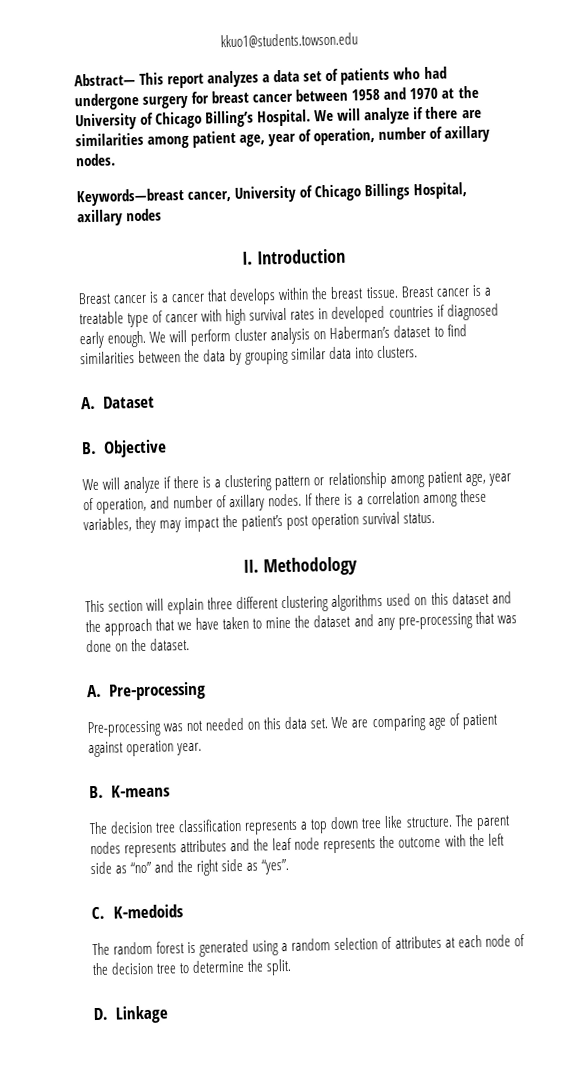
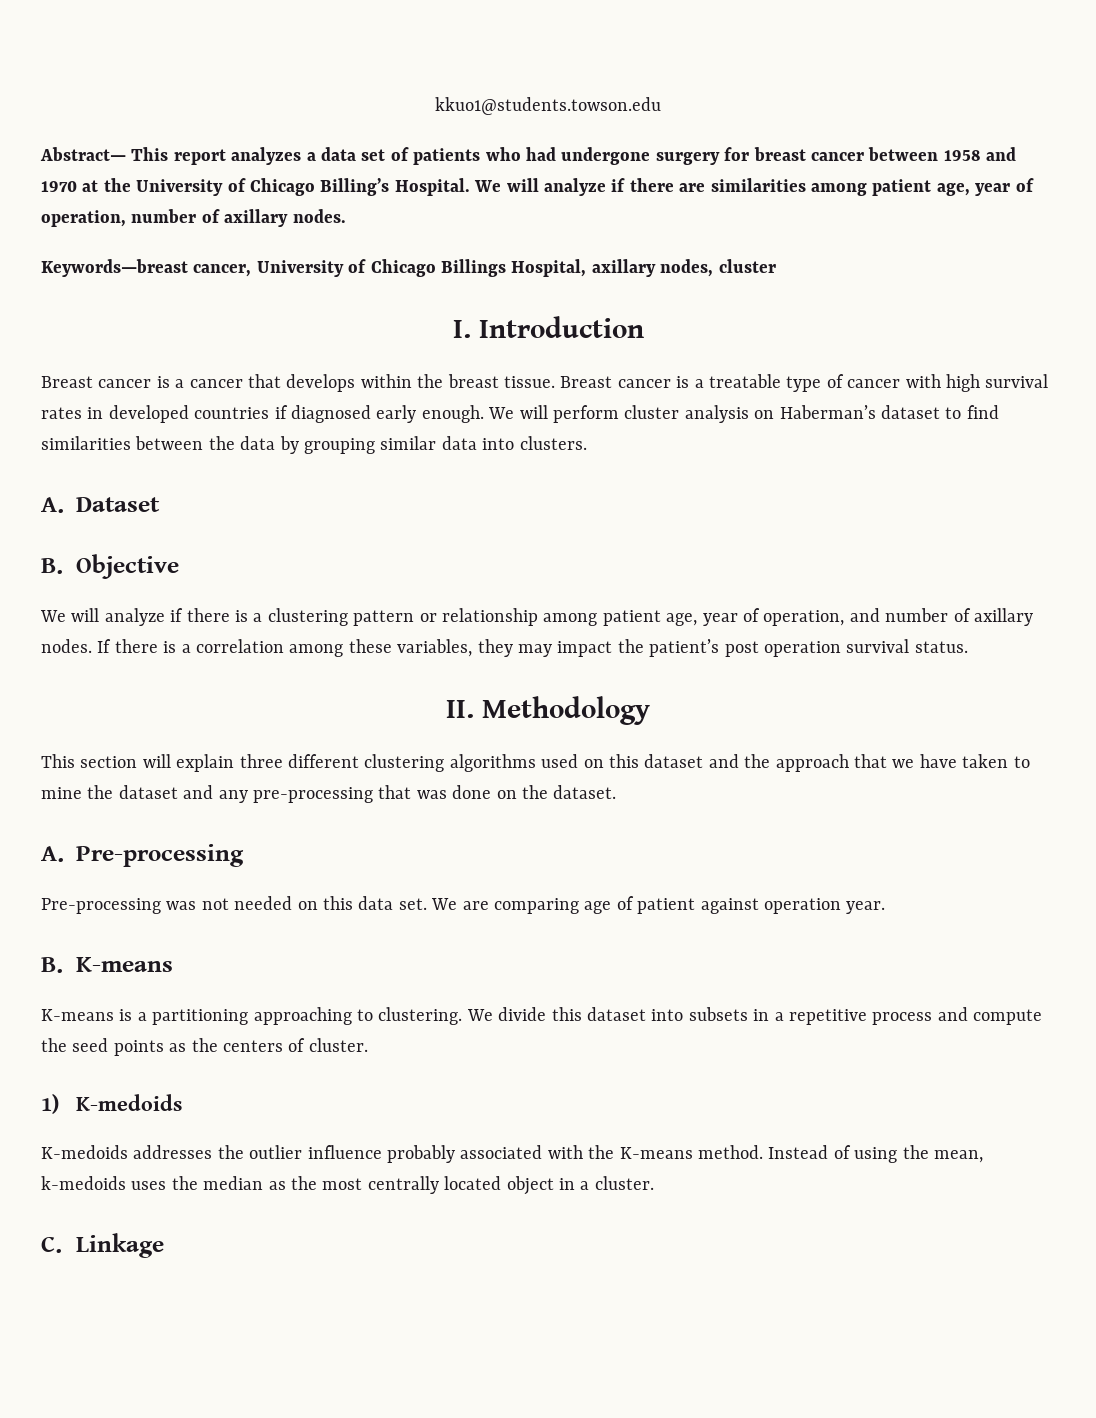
- Keywords—breast cancer, University of Chicago Billings Hospital, axillary nodes
+ Keywords—breast cancer, University of Chicago Billings Hospital, axillary nodes, cluster
- The decision tree classification represents a top down tree like structure. The parent nodes represents attributes and the leaf node represents the outcome with the left side as “no” and the right side as “yes”.
- C. K-medoids
- The random forest is generated using a random selection of attributes at each node of the decision tree to determine the split.
- D. Linkage
+ K-means is a partitioning approaching to clustering. We divide this dataset into subsets in a repetitive process and compute the seed points as the centers of cluster.
+ 1) K-medoids
+ K-medoids addresses the outlier influence probably associated with the K-means method. Instead of using the mean, k-medoids uses the median as the most centrally located object in a cluster.
+ C. Linkage

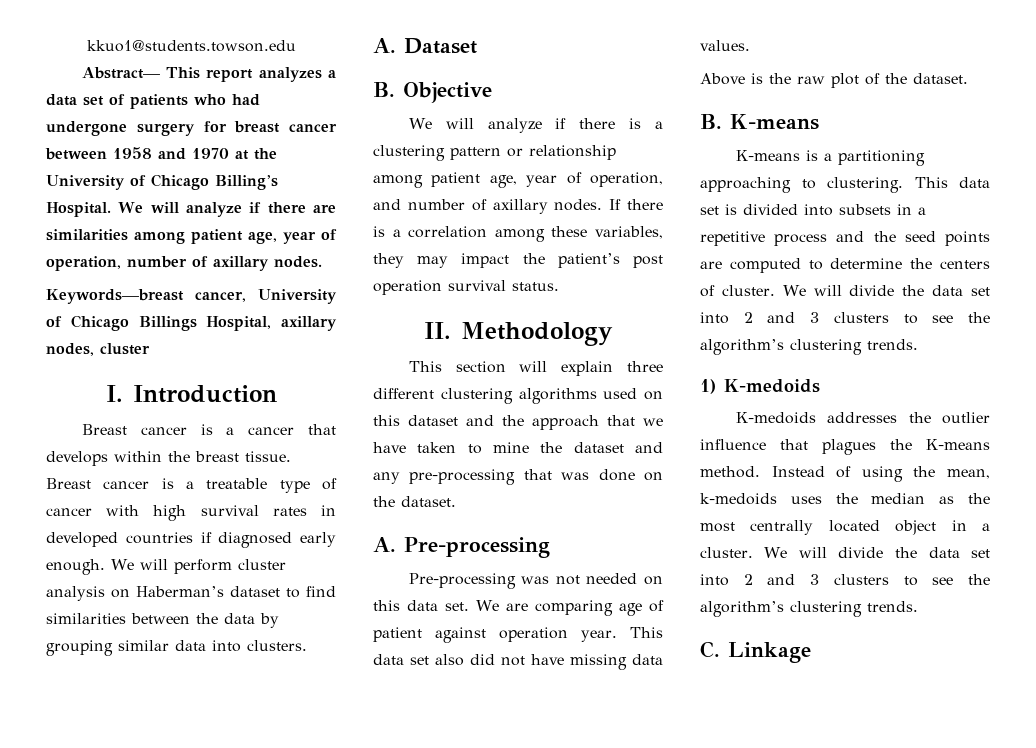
+ This data set also did not have missing data values.
+ Above is the raw plot of the dataset.
- We divide this dataset into subsets in a repetitive process and compute the seed points as the centers of cluster.
+ This data set is divided into subsets in a repetitive process and the seed points are computed to determine the centers of cluster. We will divide the data set into 2 and 3 clusters to see the algorithm’s clustering trends.
- K-medoids addresses the outlier influence probably associated with the K-means method.
+ K-medoids addresses the outlier influence that plagues the K-means method.
- Instead of using the mean, k-medoids uses the median as the most centrally located object in a cluster.
+ Instead of using the mean, k-medoids uses the median as the most centrally located object in a cluster. We will divide the data set into 2 and 3 clusters to see the algorithm’s clustering trends.

